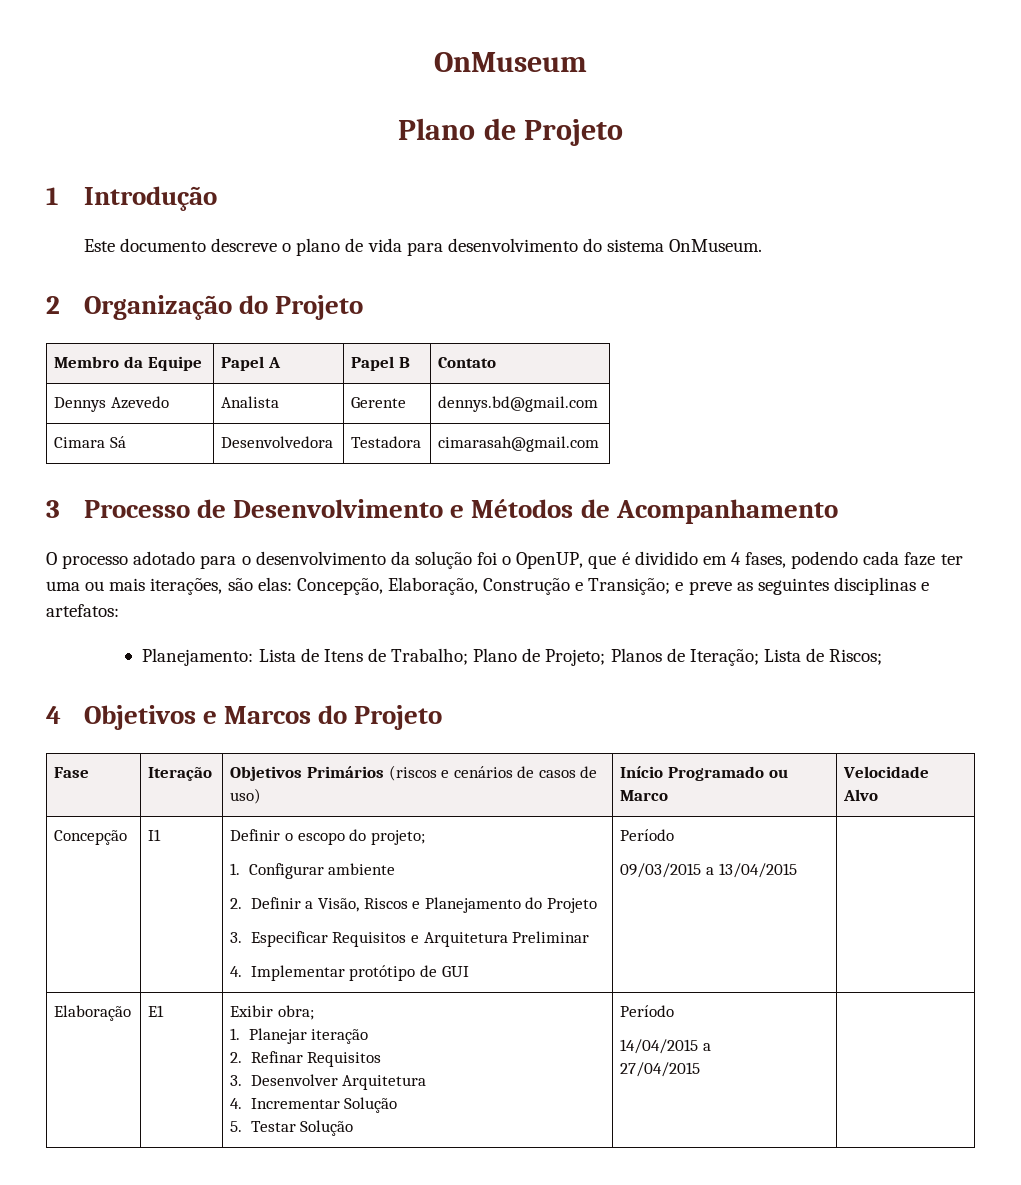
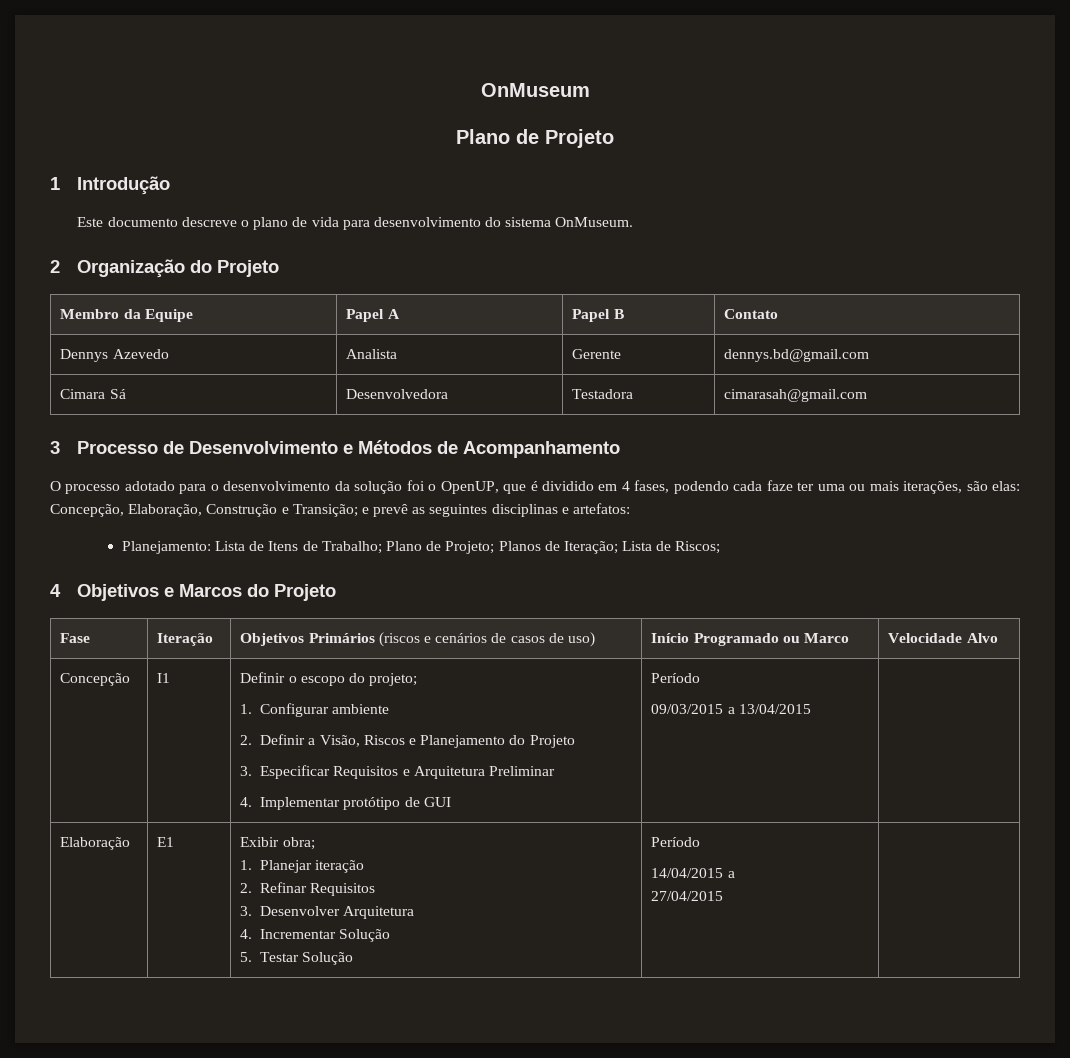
- O processo adotado para o desenvolvimento da solução foi o OpenUP, que é dividido em 4 fases, podendo cada faze ter uma ou mais iterações, são elas: Concepção, Elaboração, Construção e Transição; e preve as seguintes disciplinas e artefatos:
+ O processo adotado para o desenvolvimento da solução foi o OpenUP, que é dividido em 4 fases, podendo cada faze ter uma ou mais iterações, são elas: Concepção, Elaboração, Construção e Transição; e prevê as seguintes disciplinas e artefatos:

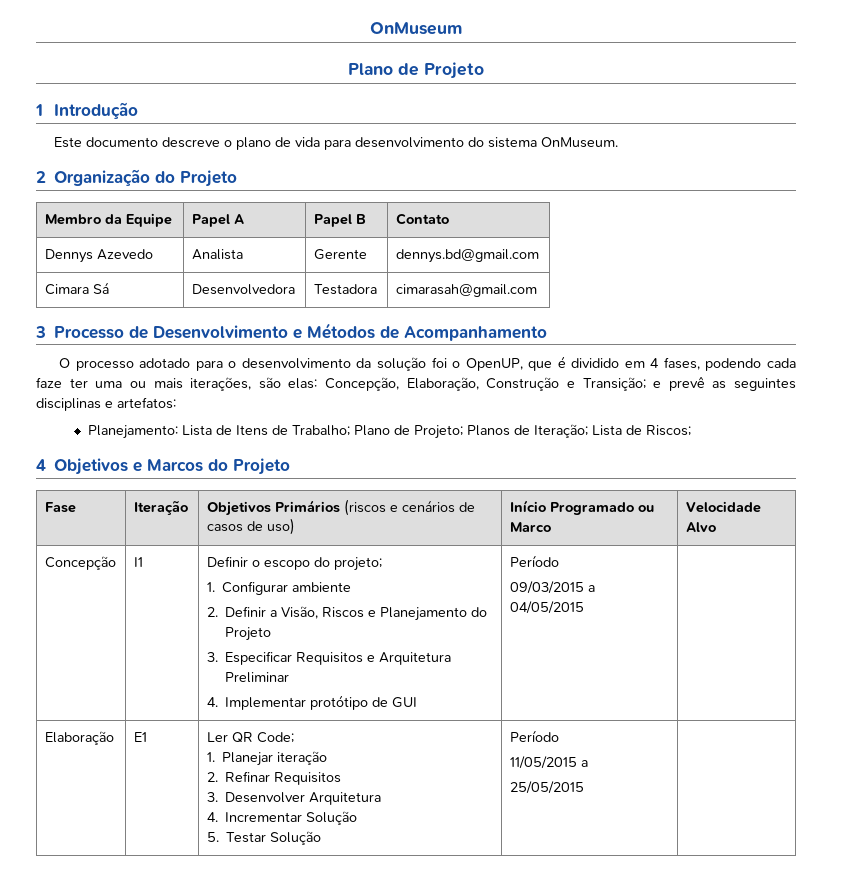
  Concepção | I1 | Definir o escopo do projeto;
  1. Configurar ambiente
  2. Definir a Visão, Riscos e Planejamento do Projeto
  3. Especificar Requisitos e Arquitetura Preliminar
  4. Implementar protótipo de GUI | Período
- 09/03/2015 a 13/04/2015 |
+ 09/03/2015 a 04/05/2015 |
- Elaboração | E1 | Exibir obra;
+ Elaboração | E1 | Ler QR Code;
  1. Planejar iteração
  2. Refinar Requisitos
  3. Desenvolver Arquitetura
  4. Incrementar Solução
  5. Testar Solução | Período
- 14/04/2015 a
- 27/04/2015 |
+ 11/05/2015 a
+ 25/05/2015 |

